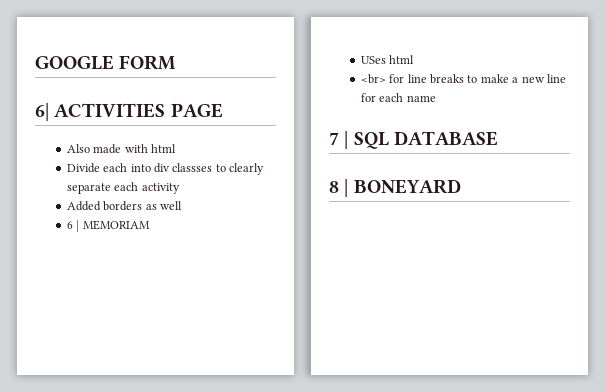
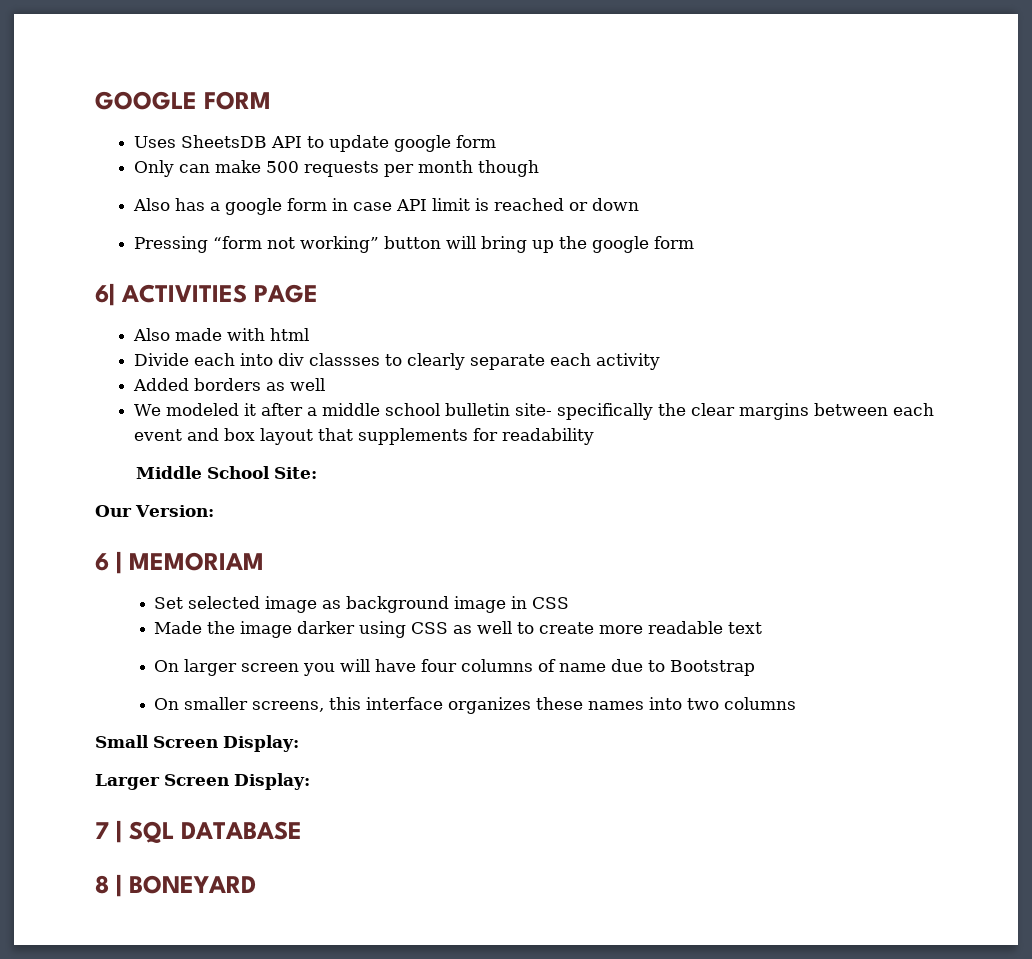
+ Uses SheetsDB API to update google form
+ Only can make 500 requests per month though
+ Also has a google form in case API limit is reached or down
+ Pressing “form not working” button will bring up the google form
+ We modeled it after a middle school bulletin site- specifically the clear margins between each event and box layout that supplements for readability
+ Middle School Site:
+ Our Version:
  6 | MEMORIAM
- USes html
- <br> for line breaks to make a new line for each name
+ Set selected image as background image in CSS
+ Made the image darker using CSS as well to create more readable text
+ On larger screen you will have four columns of name due to Bootstrap
+ On smaller screens, this interface organizes these names into two columns
+ Small Screen Display:
+ Larger Screen Display:

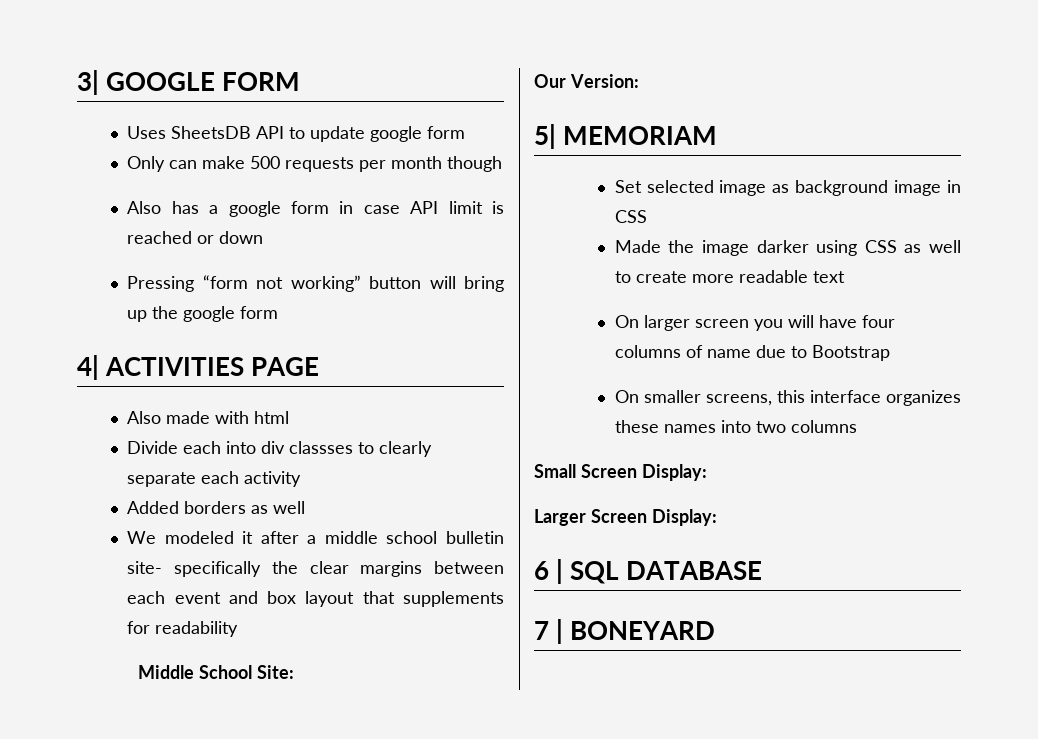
- GOOGLE FORM
+ 3| GOOGLE FORM
- 6| ACTIVITIES PAGE
+ 4| ACTIVITIES PAGE
- 6 | MEMORIAM
+ 5| MEMORIAM
- 7 | SQL DATABASE
+ 6 | SQL DATABASE
- 8 | BONEYARD
+ 7 | BONEYARD

